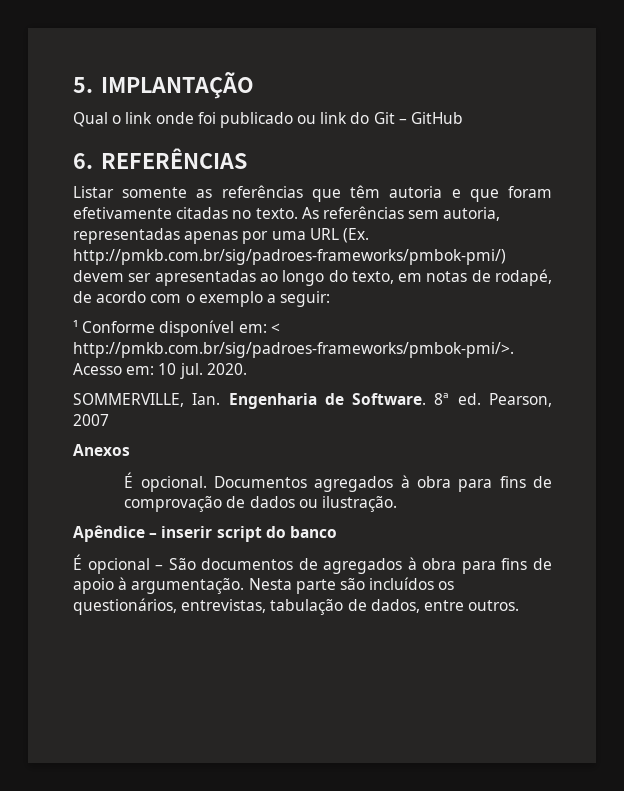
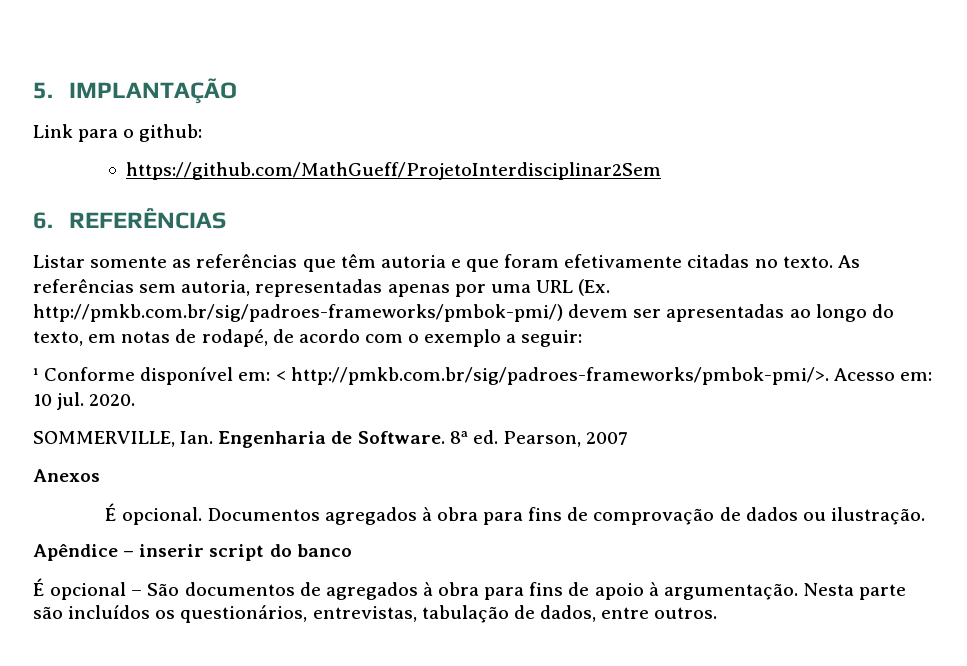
- Qual o link onde foi publicado ou link do Git – GitHub
+ Link para o github:
+ https://github.com/MathGueff/ProjetoInterdisciplinar2Sem

